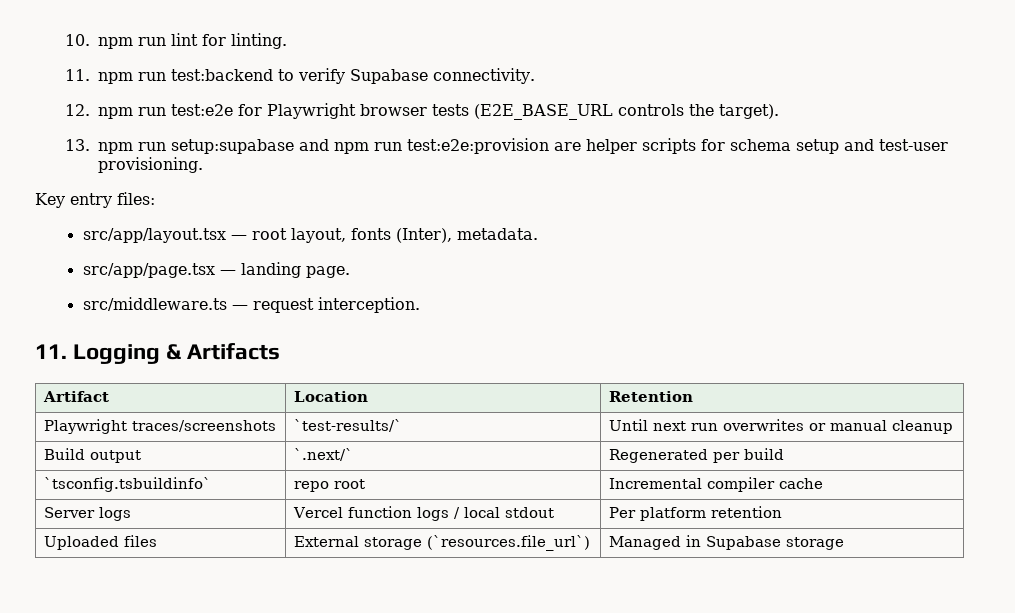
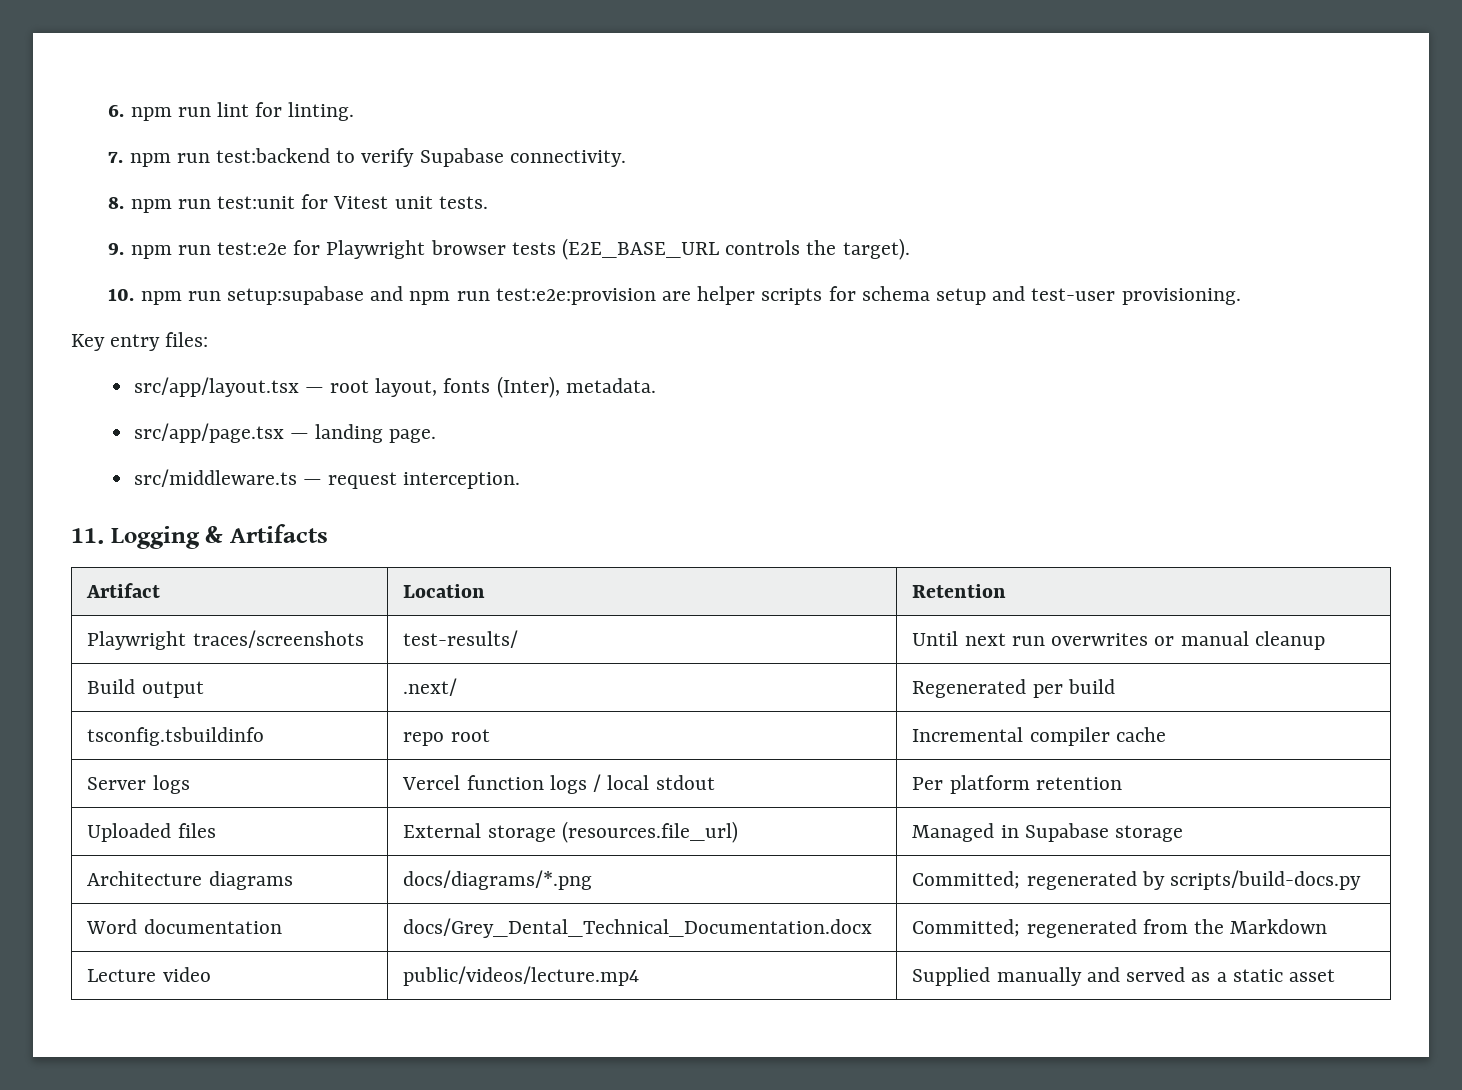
- 10. npm run lint for linting.
+ 6. npm run lint for linting.
- 11. npm run test:backend to verify Supabase connectivity.
+ 7. npm run test:backend to verify Supabase connectivity.
- 12. npm run test:e2e for Playwright browser tests (E2E_BASE_URL controls the target).
+ 8. npm run test:unit for Vitest unit tests.
+ 9. npm run test:e2e for Playwright browser tests (E2E_BASE_URL controls the target).
- 13. npm run setup:supabase and npm run test:e2e:provision are helper scripts for schema setup and test-user provisioning.
+ 10. npm run setup:supabase and npm run test:e2e:provision are helper scripts for schema setup and test-user provisioning.
- Playwright traces/screenshots | `test-results/` | Until next run overwrites or manual cleanup
+ Playwright traces/screenshots | test-results/ | Until next run overwrites or manual cleanup
- Build output | `.next/` | Regenerated per build
+ Build output | .next/ | Regenerated per build
- `tsconfig.tsbuildinfo` | repo root | Incremental compiler cache
+ tsconfig.tsbuildinfo | repo root | Incremental compiler cache
- Uploaded files | External storage (`resources.file_url`) | Managed in Supabase storage
+ Uploaded files | External storage (resources.file_url) | Managed in Supabase storage
+ Architecture diagrams | docs/diagrams/*.png | Committed; regenerated by scripts/build-docs.py
+ Word documentation | docs/Grey_Dental_Technical_Documentation.docx | Committed; regenerated from the Markdown
+ Lecture video | public/videos/lecture.mp4 | Supplied manually and served as a static asset

